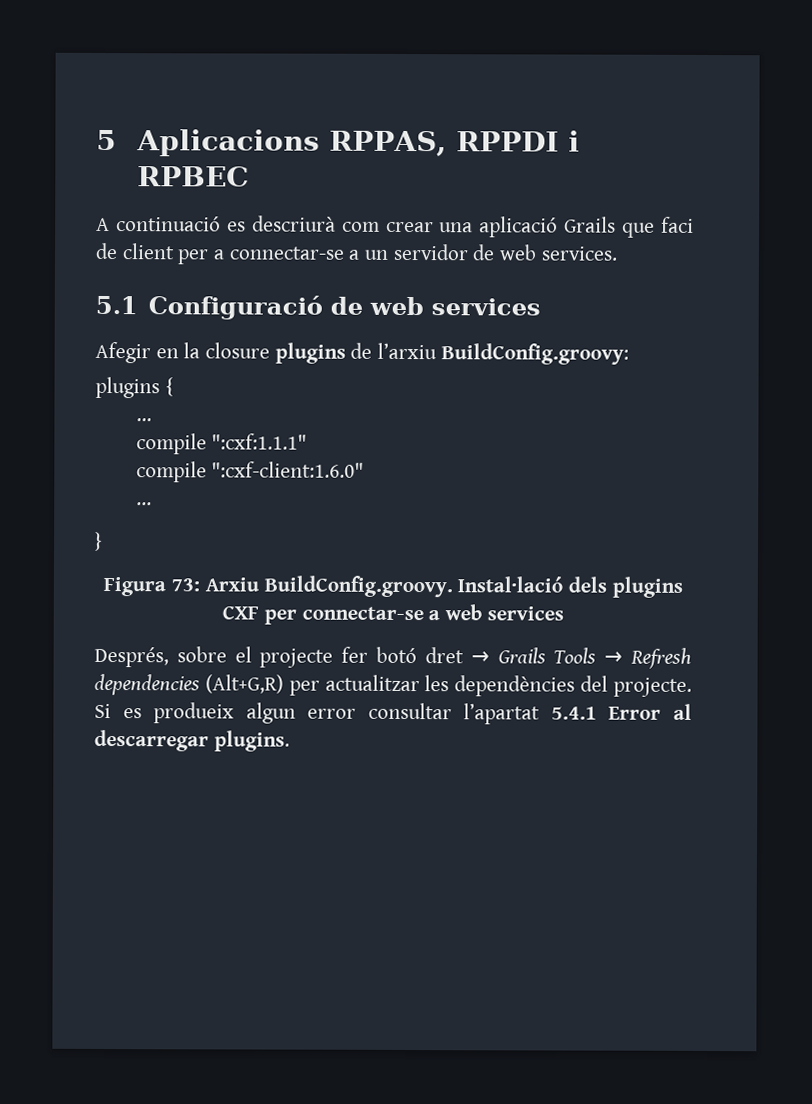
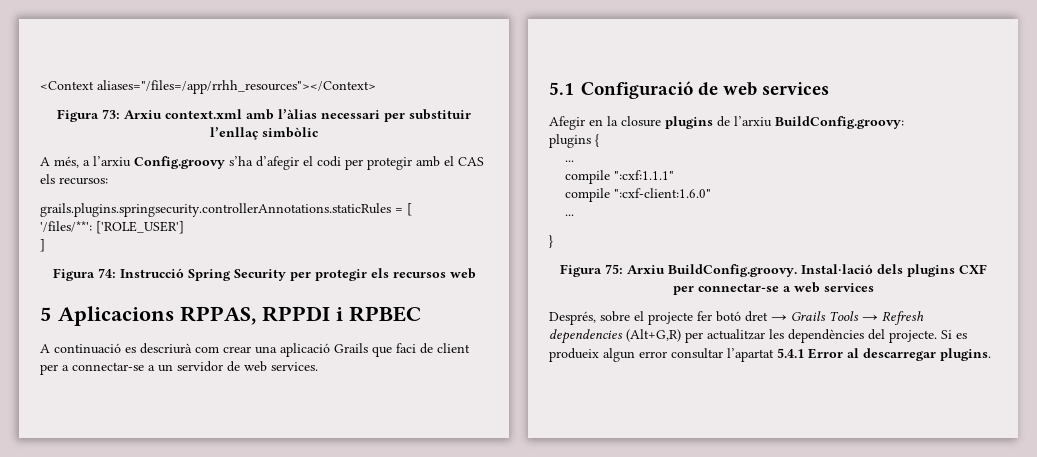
+ <Context aliases="/files=/app/rrhh_resources"></Context>
+ Figura 73: Arxiu context.xml amb l’àlias necessari per substituir l’enllaç simbòlic
+ A més, a l’arxiu Config.groovy s’ha d’afegir el codi per protegir amb el CAS els recursos:
+ grails.plugins.springsecurity.controllerAnnotations.staticRules = [
+ '/files/**': ['ROLE_USER']
+ ]
+ Figura 74: Instrucció Spring Security per protegir els recursos web
- Figura 73: Arxiu BuildConfig.groovy. Instal·lació dels plugins CXF per connectar-se a web services
+ Figura 75: Arxiu BuildConfig.groovy. Instal·lació dels plugins CXF per connectar-se a web services

